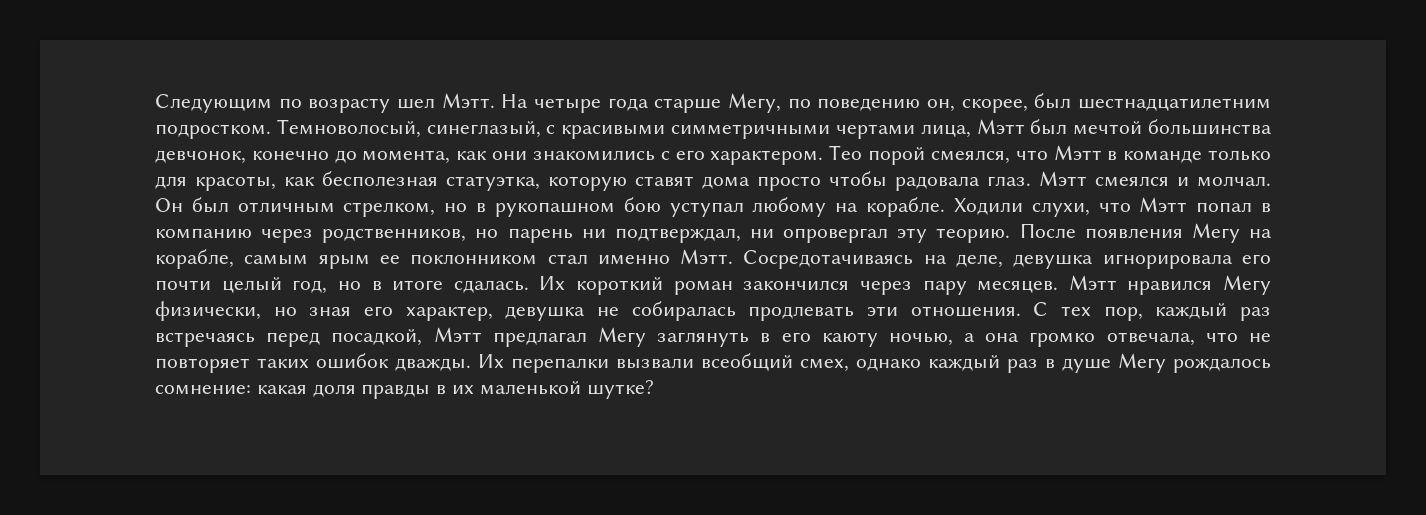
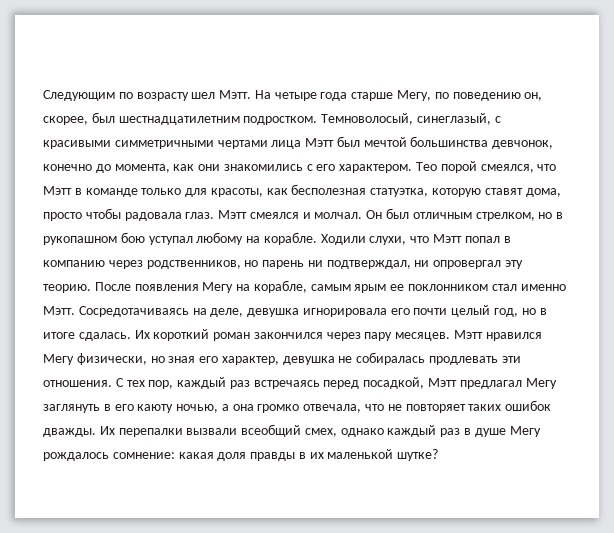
- Темноволосый, синеглазый, с красивыми симметричными чертами лица, Мэтт был мечтой большинства девчонок, конечно до момента, как они знакомились с его характером.
+ Темноволосый, синеглазый, с красивыми симметричными чертами лица Мэтт был мечтой большинства девчонок, конечно до момента, как они знакомились с его характером.
- Тео порой смеялся, что Мэтт в команде только для красоты, как бесполезная статуэтка, которую ставят дома просто чтобы радовала глаз.
+ Тео порой смеялся, что Мэтт в команде только для красоты, как бесполезная статуэтка, которую ставят дома, просто чтобы радовала глаз.

